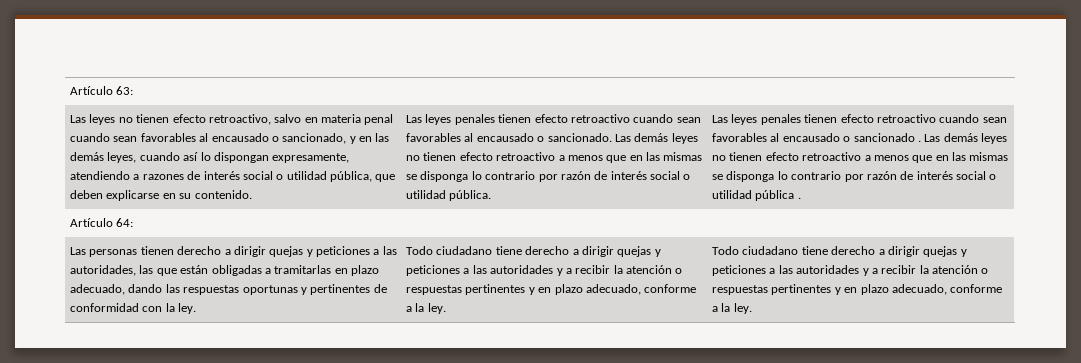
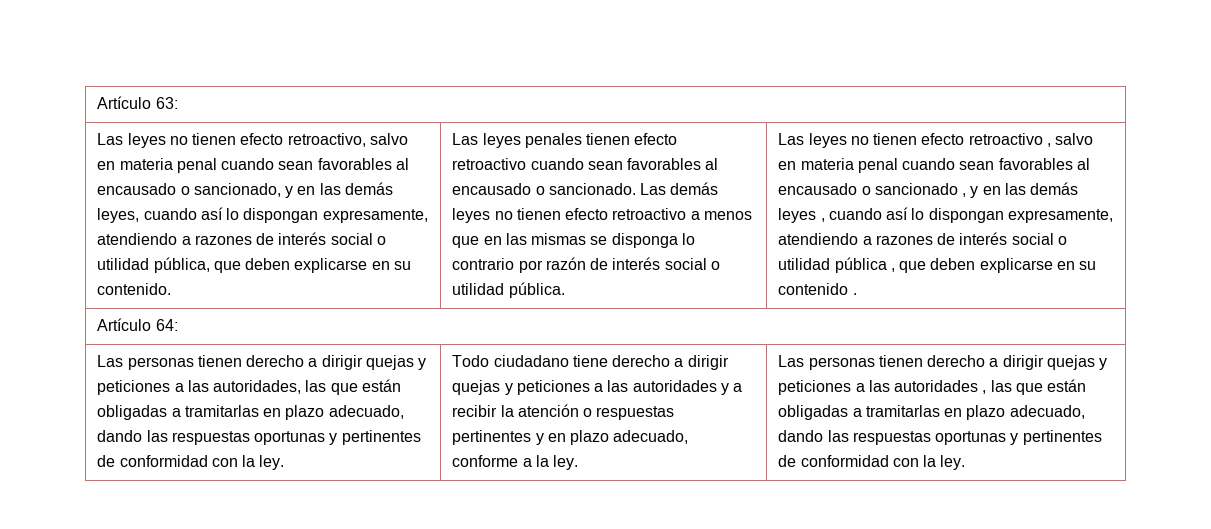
- Las leyes penales tienen efecto retroactivo cuando sean favorables al encausado o sancionado . Las demás leyes no tienen efecto retroactivo a menos que en las mismas se disponga lo contrario por razón de interés social o utilidad pública .
+ Las leyes no tienen efecto retroactivo , salvo en materia penal cuando sean favorables al encausado o sancionado , y en las demás leyes , cuando así lo dispongan expresamente, atendiendo a razones de interés social o utilidad pública , que deben explicarse en su contenido .
- Todo ciudadano tiene derecho a dirigir quejas y peticiones a las autoridades y a recibir la atención o respuestas pertinentes y en plazo adecuado, conforme a la ley. | Todo ciudadano tiene derecho a dirigir quejas y peticiones a las autoridades y a recibir la atención o respuestas pertinentes y en plazo adecuado, conforme a la ley.
+ Todo ciudadano tiene derecho a dirigir quejas y peticiones a las autoridades y a recibir la atención o respuestas pertinentes y en plazo adecuado, conforme a la ley. | Las personas tienen derecho a dirigir quejas y peticiones a las autoridades , las que están obligadas a tramitarlas en plazo adecuado, dando las respuestas oportunas y pertinentes de conformidad con la ley.

